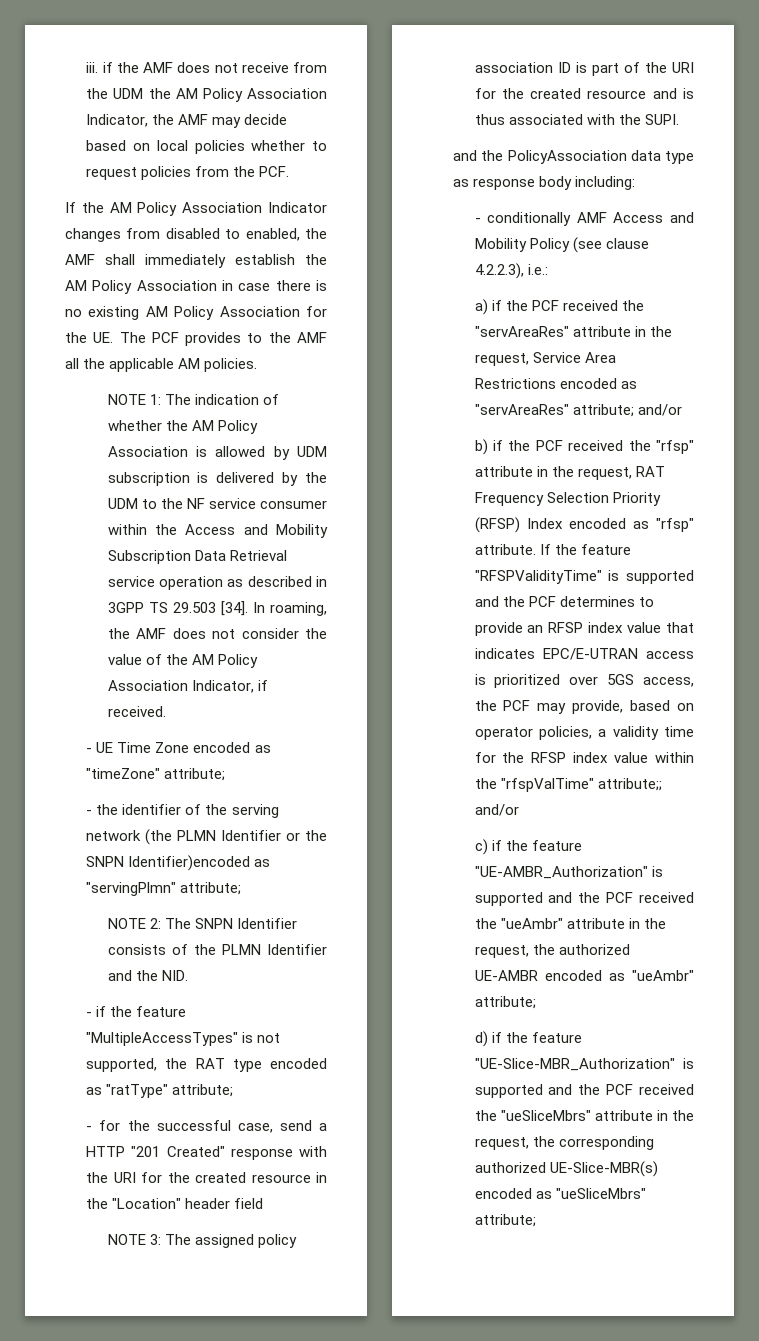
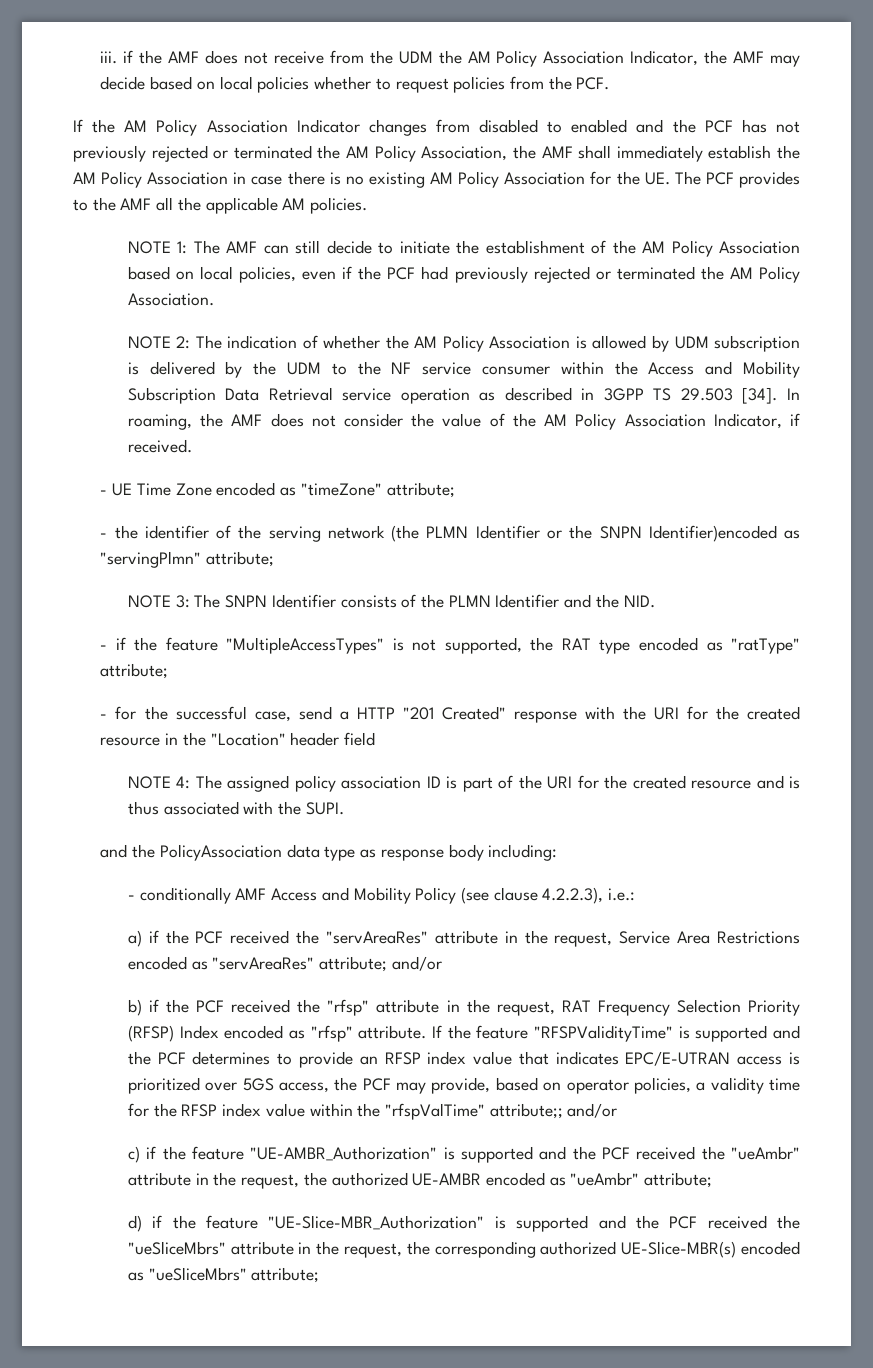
- If the AM Policy Association Indicator changes from disabled to enabled, the AMF shall immediately establish the AM Policy Association in case there is no existing AM Policy Association for the UE. The PCF provides to the AMF all the applicable AM policies.
+ If the AM Policy Association Indicator changes from disabled to enabled and the PCF has not previously rejected or terminated the AM Policy Association, the AMF shall immediately establish the AM Policy Association in case there is no existing AM Policy Association for the UE. The PCF provides to the AMF all the applicable AM policies.
- NOTE 1: The indication of whether the AM Policy Association is allowed by UDM subscription is delivered by the UDM to the NF service consumer within the Access and Mobility Subscription Data Retrieval service operation as described in 3GPP TS 29.503 [34].
+ NOTE 1: The AMF can still decide to initiate the establishment of the AM Policy Association based on local policies, even if the PCF had previously rejected or terminated the AM Policy Association.
+ NOTE 2: The indication of whether the AM Policy Association is allowed by UDM subscription is delivered by the UDM to the NF service consumer within the Access and Mobility Subscription Data Retrieval service operation as described in 3GPP TS 29.503 [34].
- NOTE 2: The SNPN Identifier consists of the PLMN Identifier and the NID.
+ NOTE 3: The SNPN Identifier consists of the PLMN Identifier and the NID.
- NOTE 3: The assigned policy association ID is part of the URI for the created resource and is thus associated with the SUPI.
+ NOTE 4: The assigned policy association ID is part of the URI for the created resource and is thus associated with the SUPI.

